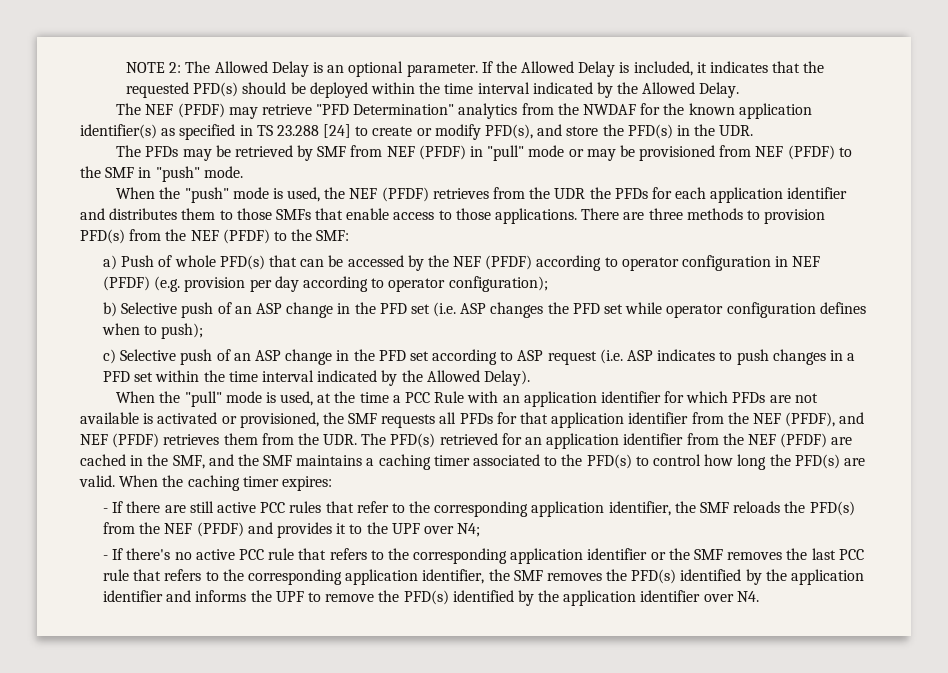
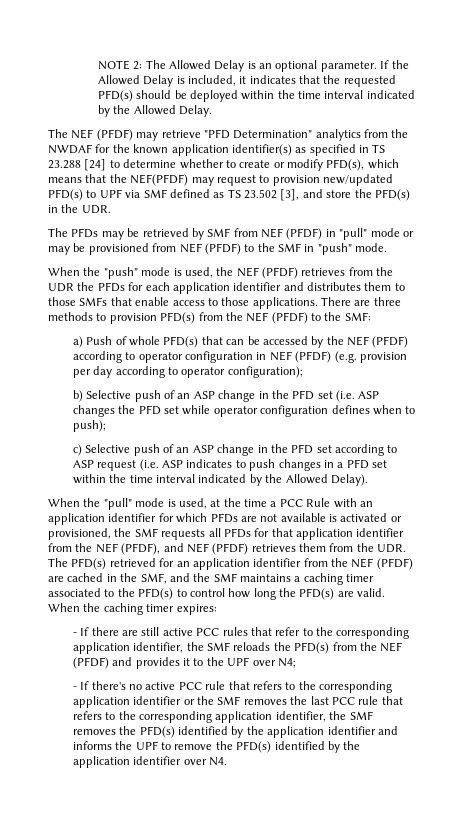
- The NEF (PFDF) may retrieve "PFD Determination" analytics from the NWDAF for the known application identifier(s) as specified in TS 23.288 [24] to create or modify PFD(s), and store the PFD(s) in the UDR.
+ The NEF (PFDF) may retrieve "PFD Determination" analytics from the NWDAF for the known application identifier(s) as specified in TS 23.288 [24] to determine whether to create or modify PFD(s), which means that the NEF(PFDF) may request to provision new/updated PFD(s) to UPF via SMF defined as TS 23.502 [3], and store the PFD(s) in the UDR.

